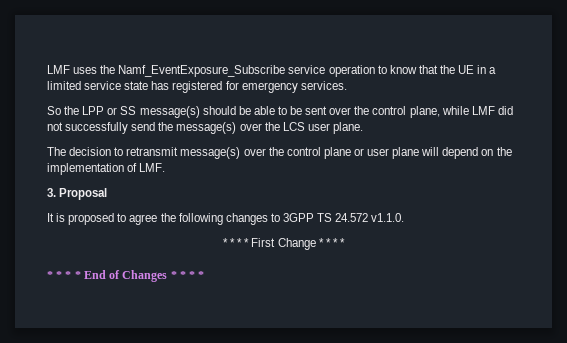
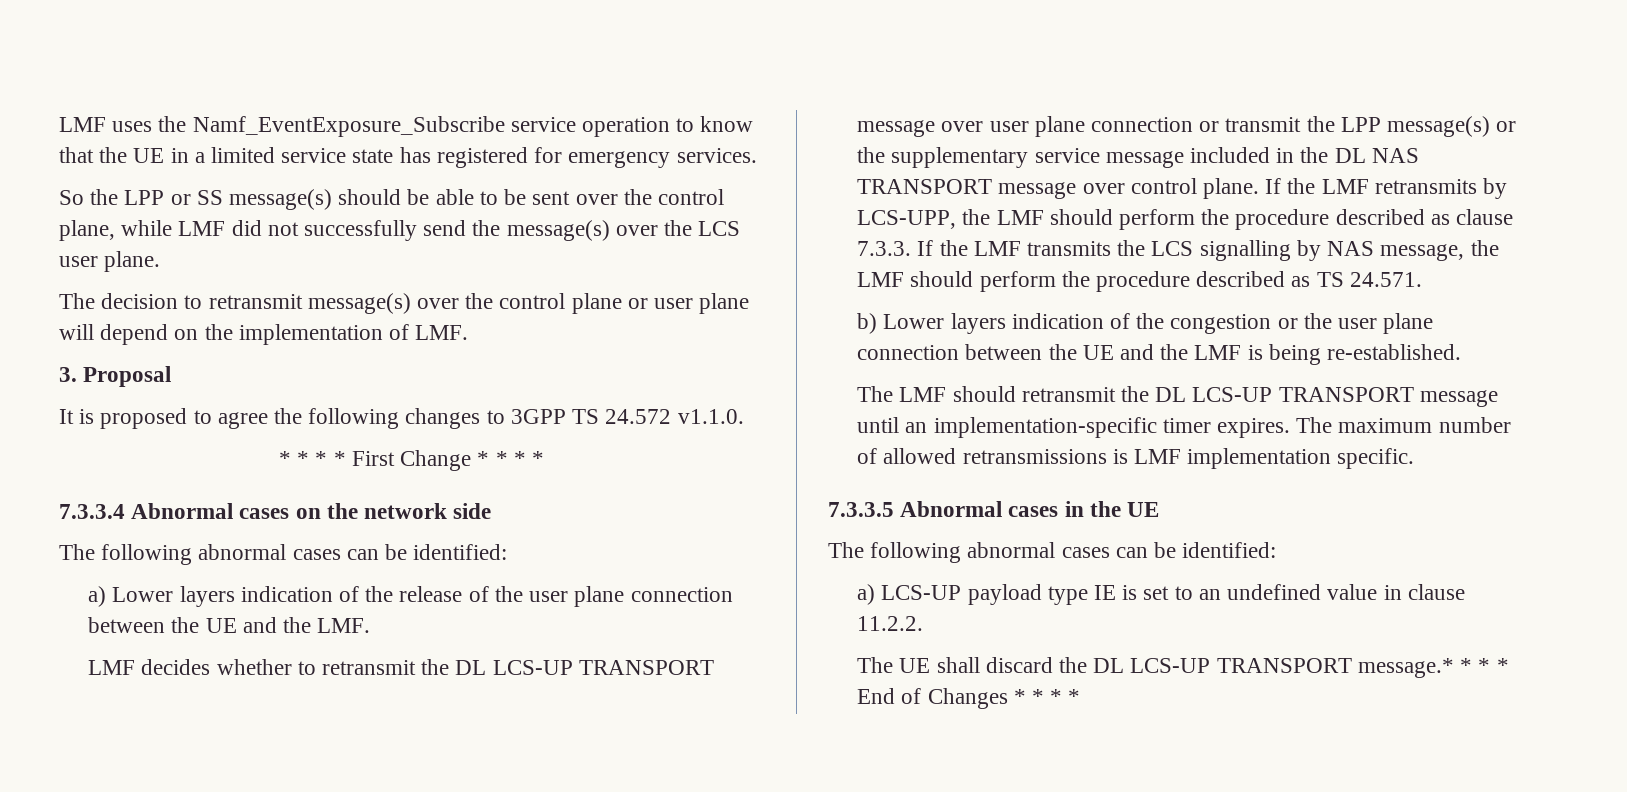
- * * * * End of Changes * * * *
+ 7.3.3.4 Abnormal cases on the network side
+ The following abnormal cases can be identified:
+ a) Lower layers indication of the release of the user plane connection between the UE and the LMF.
+ LMF decides whether to retransmit the DL LCS-UP TRANSPORT message over user plane connection or transmit the LPP message(s) or the supplementary service message included in the DL NAS TRANSPORT message over control plane. If the LMF retransmits by LCS-UPP, the LMF should perform the procedure described as clause 7.3.3. If the LMF transmits the LCS signalling by NAS message, the LMF should perform the procedure described as TS 24.571.
+ b) Lower layers indication of the congestion or the user plane connection between the UE and the LMF is being re-established.
+ The LMF should retransmit the DL LCS-UP TRANSPORT message until an implementation-specific timer expires. The maximum number of allowed retransmissions is LMF implementation specific.
+ 7.3.3.5 Abnormal cases in the UE
+ The following abnormal cases can be identified:
+ a) LCS-UP payload type IE is set to an undefined value in clause 11.2.2.
+ The UE shall discard the DL LCS-UP TRANSPORT message.* * * * End of Changes * * * *

